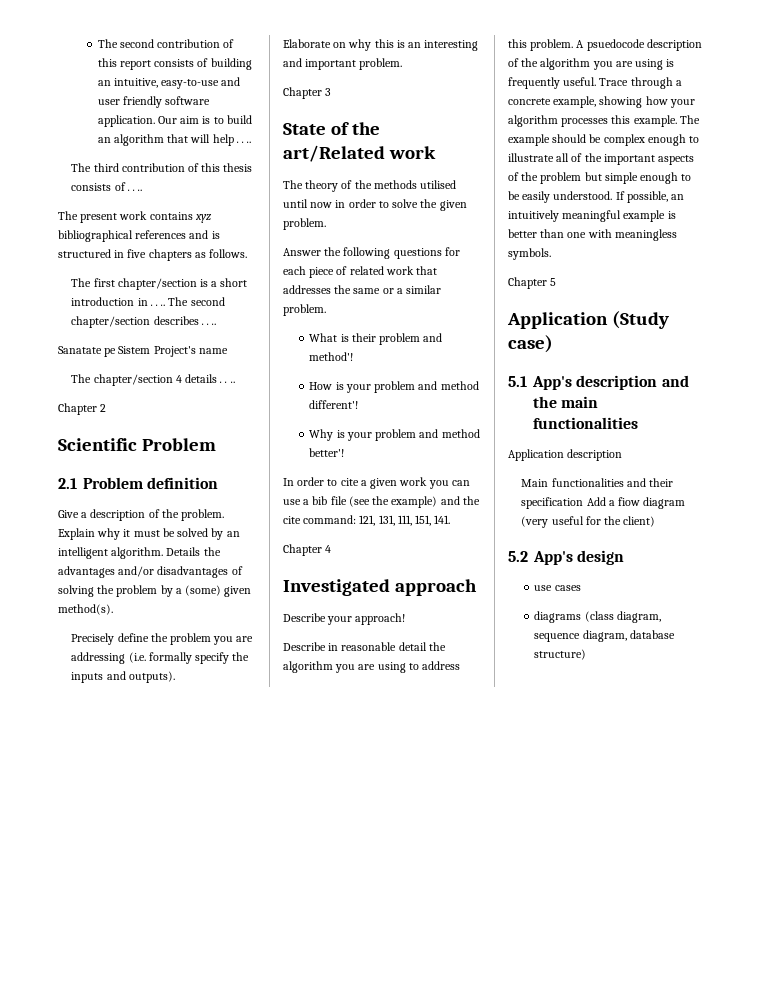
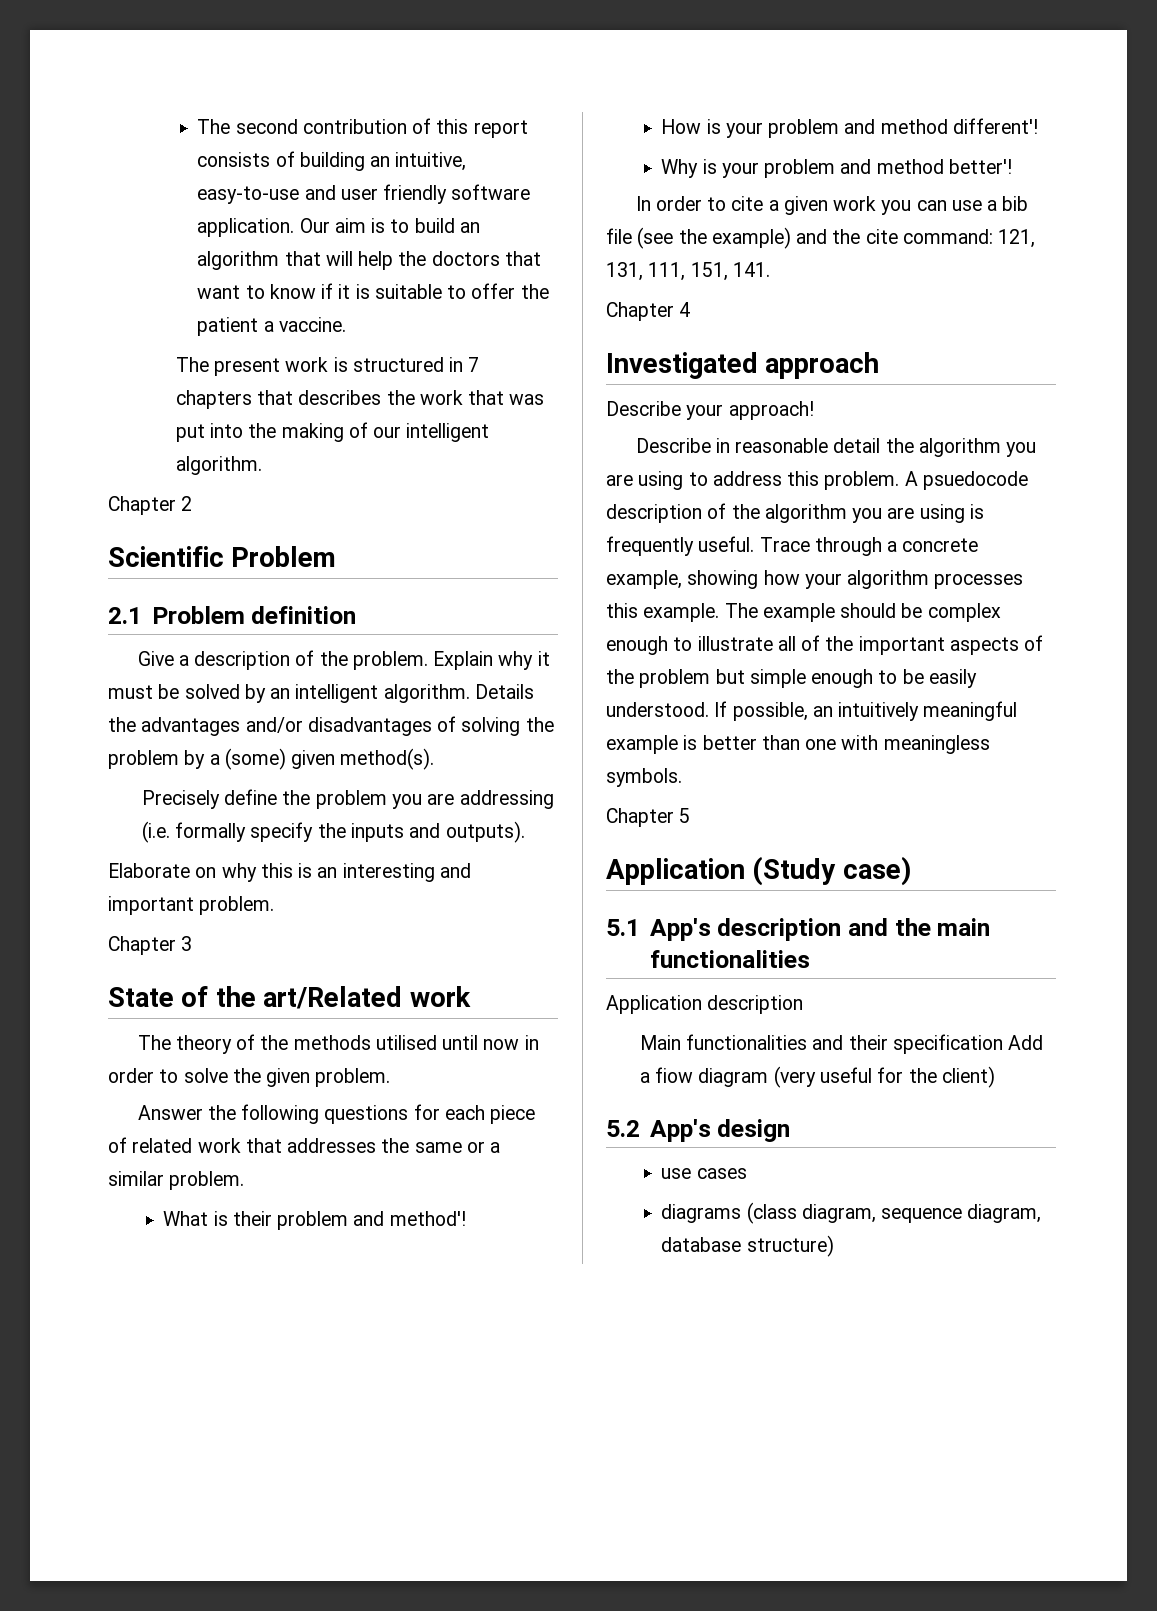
- Our aim is to build an algorithm that will help . . ..
- The third contribution of this thesis consists of . . ..
- The present work contains xyz bibliographical references and is structured in five chapters as follows.
- The first chapter/section is a short introduction in . . .. The second chapter/section describes . . ..
- Sanatate pe Sistem Project's name
- The chapter/section 4 details . . ..
+ Our aim is to build an algorithm that will help the doctors that want to know if it is suitable to offer the patient a vaccine.
+ The present work is structured in 7 chapters that describes the work that was put into the making of our intelligent algorithm.

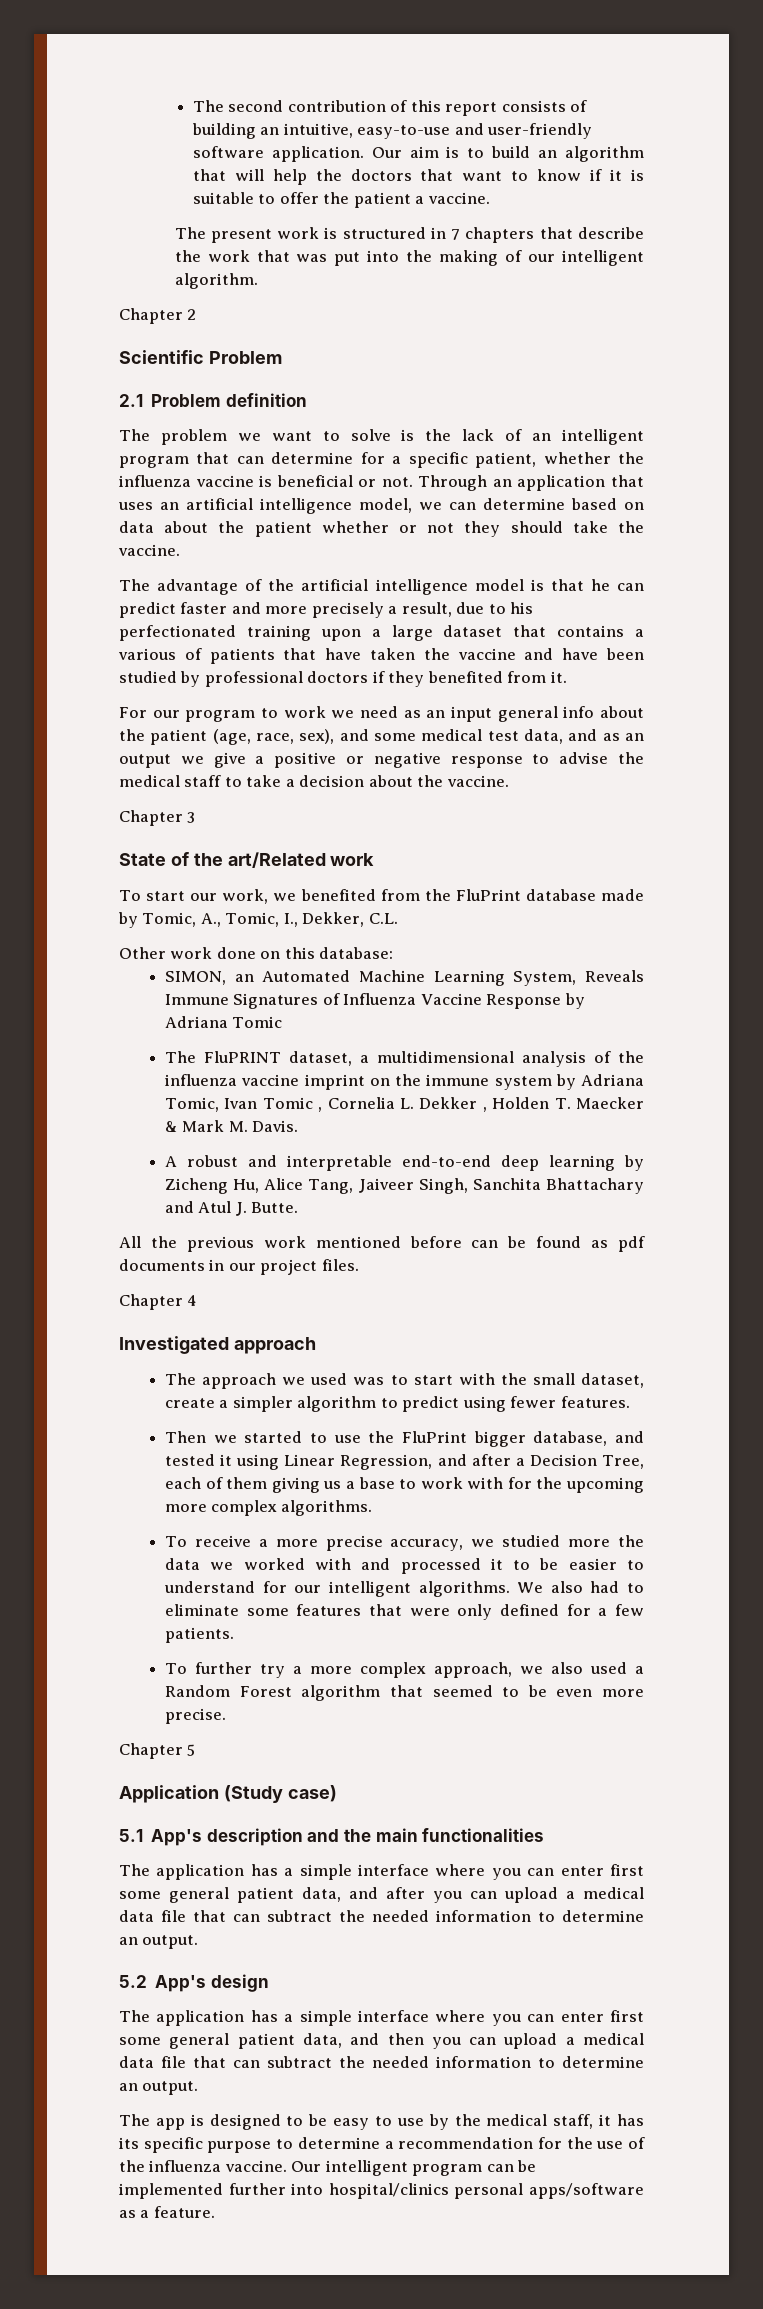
- The second contribution of this report consists of building an intuitive, easy-to-use and user friendly software application.
+ The second contribution of this report consists of building an intuitive, easy-to-use and user-friendly software application.
- The present work is structured in 7 chapters that describes the work that was put into the making of our intelligent algorithm.
+ The present work is structured in 7 chapters that describe the work that was put into the making of our intelligent algorithm.
- Give a description of the problem. Explain why it must be solved by an intelligent algorithm. Details the advantages and/or disadvantages of solving the problem by a (some) given method(s).
- Precisely define the problem you are addressing (i.e. formally specify the inputs and outputs).
- Elaborate on why this is an interesting and important problem.
+ The problem we want to solve is the lack of an intelligent program that can determine for a specific patient, whether the influenza vaccine is beneficial or not. Through an application that uses an artificial intelligence model, we can determine based on data about the patient whether or not they should take the vaccine.
+ The advantage of the artificial intelligence model is that he can predict faster and more precisely a result, due to his perfectionated training upon a large dataset that contains a various of patients that have taken the vaccine and have been studied by professional doctors if they benefited from it.
+ For our program to work we need as an input general info about the patient (age, race, sex), and some medical test data, and as an output we give a positive or negative response to advise the medical staff to take a decision about the vaccine.
- The theory of the methods utilised until now in order to solve the given problem.
- Answer the following questions for each piece of related work that addresses the same or a similar problem.
- What is their problem and method'!
- How is your problem and method different'!
- Why is your problem and method better'!
- In order to cite a given work you can use a bib file (see the example) and the cite command: 121, 131, 111, 151, 141.
+ To start our work, we benefited from the FluPrint database made by Tomic, A., Tomic, I., Dekker, C.L.
+ Other work done on this database:
+ SIMON, an Automated Machine Learning System, Reveals Immune Signatures of Influenza Vaccine Response by Adriana Tomic
+ The FluPRINT dataset, a multidimensional analysis of the influenza vaccine imprint on the immune system by Adriana Tomic, Ivan Tomic , Cornelia L. Dekker , Holden T. Maecker & Mark M. Davis.
+ A robust and interpretable end-to-end deep learning by Zicheng Hu, Alice Tang, Jaiveer Singh, Sanchita Bhattachary and Atul J. Butte.
+ All the previous work mentioned before can be found as pdf documents in our project files.
  Chapter 4
  Investigated approach
- Describe your approach!
- Describe in reasonable detail the algorithm you are using to address this problem. A psuedocode description of the algorithm you are using is frequently useful. Trace through a concrete example, showing how your algorithm processes this example. The example should be complex enough to illustrate all of the important aspects of the problem but simple enough to be easily understood. If possible, an intuitively meaningful example is better than one with meaningless symbols.
+ The approach we used was to start with the small dataset, create a simpler algorithm to predict using fewer features.
+ Then we started to use the FluPrint bigger database, and tested it using Linear Regression, and after a Decision Tree, each of them giving us a base to work with for the upcoming more complex algorithms.
+ To receive a more precise accuracy, we studied more the data we worked with and processed it to be easier to understand for our intelligent algorithms. We also had to eliminate some features that were only defined for a few patients.
+ To further try a more complex approach, we also used a Random Forest algorithm that seemed to be even more precise.
- Application description
- Main functionalities and their specification Add a fiow diagram (very useful for the client)
+ The application has a simple interface where you can enter first some general patient data, and after you can upload a medical data file that can subtract the needed information to determine an output.
  5.2 App's design
- use cases
- diagrams (class diagram, sequence diagram, database structure)
+ The application has a simple interface where you can enter first some general patient data, and then you can upload a medical data file that can subtract the needed information to determine an output.
+ The app is designed to be easy to use by the medical staff, it has its specific purpose to determine a recommendation for the use of the influenza vaccine. Our intelligent program can be implemented further into hospital/clinics personal apps/software as a feature.

